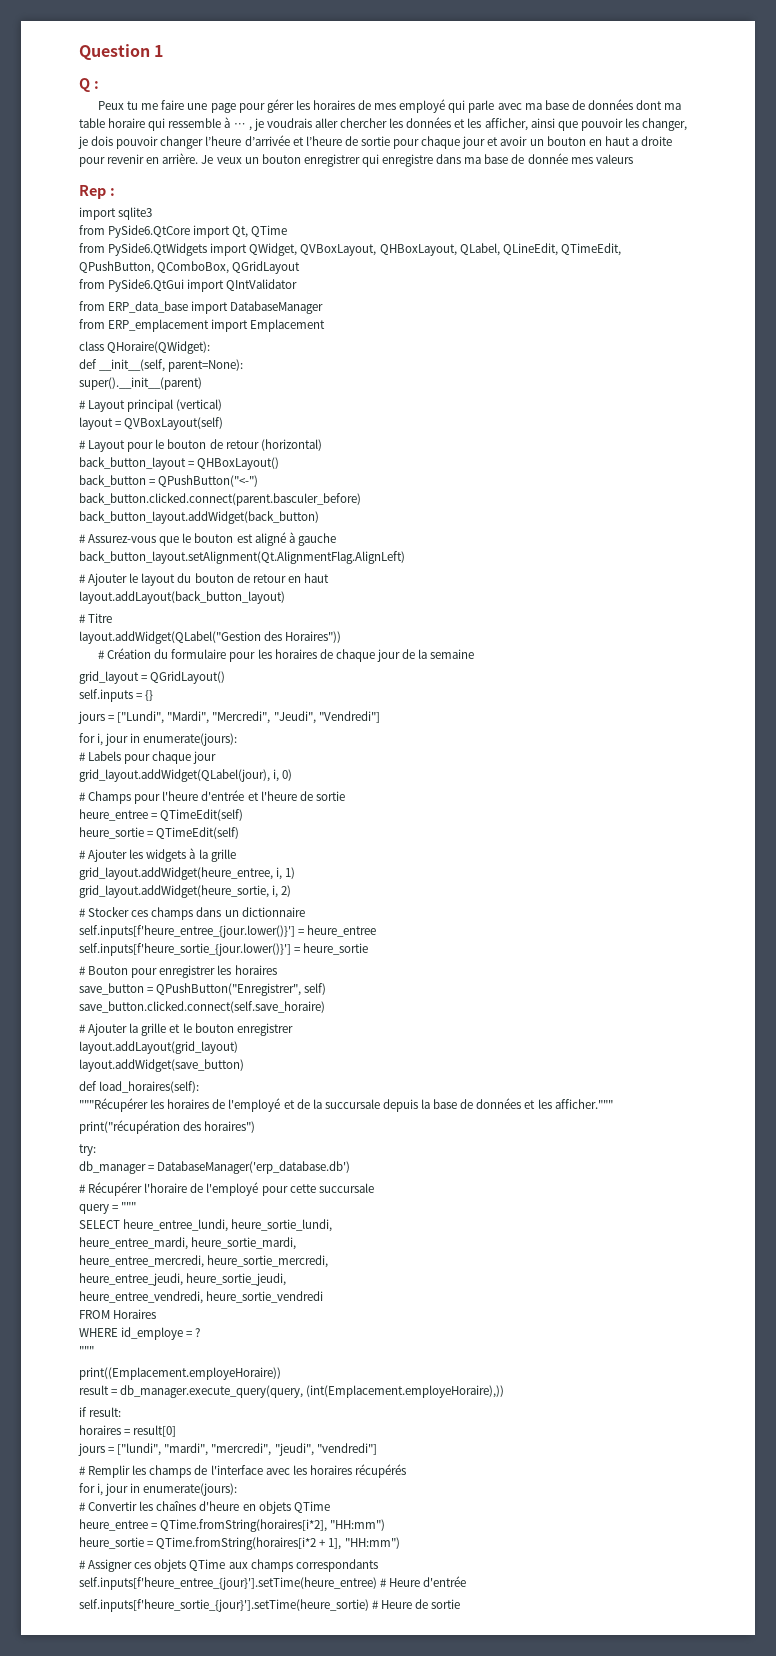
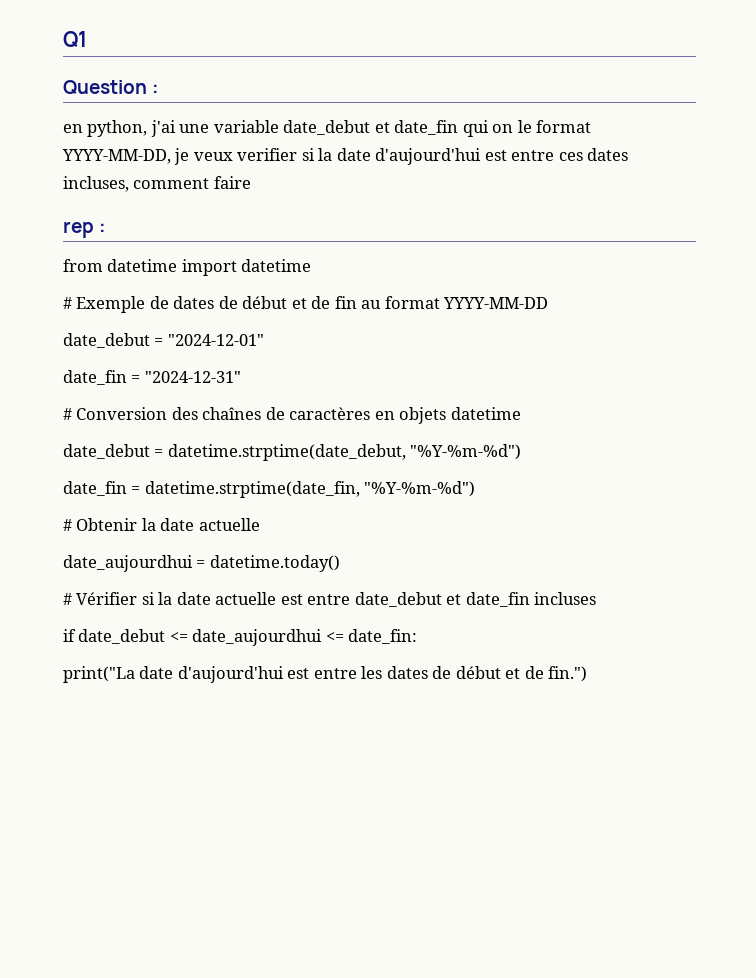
- Question 1
- Q :
- Peux tu me faire une page pour gérer les horaires de mes employé qui parle avec ma base de données dont ma table horaire qui ressemble à … , je voudrais aller chercher les données et les afficher, ainsi que pouvoir les changer, je dois pouvoir changer l’heure d’arrivée et l’heure de sortie pour chaque jour et avoir un bouton en haut a droite pour revenir en arrière. Je veux un bouton enregistrer qui enregistre dans ma base de donnée mes valeurs
- Rep :
- import sqlite3
- from PySide6.QtCore import Qt, QTime
- from PySide6.QtWidgets import QWidget, QVBoxLayout, QHBoxLayout, QLabel, QLineEdit, QTimeEdit, QPushButton, QComboBox, QGridLayout
- from PySide6.QtGui import QIntValidator
- from ERP_data_base import DatabaseManager
- from ERP_emplacement import Emplacement
- class QHoraire(QWidget):
- def __init__(self, parent=None):
- super().__init__(parent)
- # Layout principal (vertical)
- layout = QVBoxLayout(self)
- # Layout pour le bouton de retour (horizontal)
- back_button_layout = QHBoxLayout()
- back_button = QPushButton("<-")
- back_button.clicked.connect(parent.basculer_before)
- back_button_layout.addWidget(back_button)
- # Assurez-vous que le bouton est aligné à gauche
- back_button_layout.setAlignment(Qt.AlignmentFlag.AlignLeft)
- # Ajouter le layout du bouton de retour en haut
- layout.addLayout(back_button_layout)
- # Titre
- layout.addWidget(QLabel("Gestion des Horaires"))
- # Création du formulaire pour les horaires de chaque jour de la semaine
- grid_layout = QGridLayout()
- self.inputs = {}
- jours = ["Lundi", "Mardi", "Mercredi", "Jeudi", "Vendredi"]
- for i, jour in enumerate(jours):
- # Labels pour chaque jour
- grid_layout.addWidget(QLabel(jour), i, 0)
- # Champs pour l'heure d'entrée et l'heure de sortie
- heure_entree = QTimeEdit(self)
- heure_sortie = QTimeEdit(self)
- # Ajouter les widgets à la grille
- grid_layout.addWidget(heure_entree, i, 1)
- grid_layout.addWidget(heure_sortie, i, 2)
- # Stocker ces champs dans un dictionnaire
- self.inputs[f'heure_entree_{jour.lower()}'] = heure_entree
- self.inputs[f'heure_sortie_{jour.lower()}'] = heure_sortie
- # Bouton pour enregistrer les horaires
- save_button = QPushButton("Enregistrer", self)
- save_button.clicked.connect(self.save_horaire)
- # Ajouter la grille et le bouton enregistrer
- layout.addLayout(grid_layout)
- layout.addWidget(save_button)
- def load_horaires(self):
- """Récupérer les horaires de l'employé et de la succursale depuis la base de données et les afficher."""
- print("récupération des horaires")
- try:
- db_manager = DatabaseManager('erp_database.db')
- # Récupérer l'horaire de l'employé pour cette succursale
- query = """
- SELECT heure_entree_lundi, heure_sortie_lundi,
- heure_entree_mardi, heure_sortie_mardi,
- heure_entree_mercredi, heure_sortie_mercredi,
- heure_entree_jeudi, heure_sortie_jeudi,
- heure_entree_vendredi, heure_sortie_vendredi
- FROM Horaires
- WHERE id_employe = ?
- """
- print((Emplacement.employeHoraire))
- result = db_manager.execute_query(query, (int(Emplacement.employeHoraire),))
- if result:
- horaires = result[0]
- jours = ["lundi", "mardi", "mercredi", "jeudi", "vendredi"]
- # Remplir les champs de l'interface avec les horaires récupérés
- for i, jour in enumerate(jours):
- # Convertir les chaînes d'heure en objets QTime
- heure_entree = QTime.fromString(horaires[i*2], "HH:mm")
- heure_sortie = QTime.fromString(horaires[i*2 + 1], "HH:mm")
- # Assigner ces objets QTime aux champs correspondants
- self.inputs[f'heure_entree_{jour}'].setTime(heure_entree) # Heure d'entrée
- self.inputs[f'heure_sortie_{jour}'].setTime(heure_sortie) # Heure de sortie
+ Q1
+ Question :
+ en python, j'ai une variable date_debut et date_fin qui on le format YYYY-MM-DD, je veux verifier si la date d'aujourd'hui est entre ces dates incluses, comment faire
+ rep :
+ from datetime import datetime
+ # Exemple de dates de début et de fin au format YYYY-MM-DD
+ date_debut = "2024-12-01"
+ date_fin = "2024-12-31"
+ # Conversion des chaînes de caractères en objets datetime
+ date_debut = datetime.strptime(date_debut, "%Y-%m-%d")
+ date_fin = datetime.strptime(date_fin, "%Y-%m-%d")
+ # Obtenir la date actuelle
+ date_aujourdhui = datetime.today()
+ # Vérifier si la date actuelle est entre date_debut et date_fin incluses
+ if date_debut <= date_aujourdhui <= date_fin:
+ print("La date d'aujourd'hui est entre les dates de début et de fin.")

